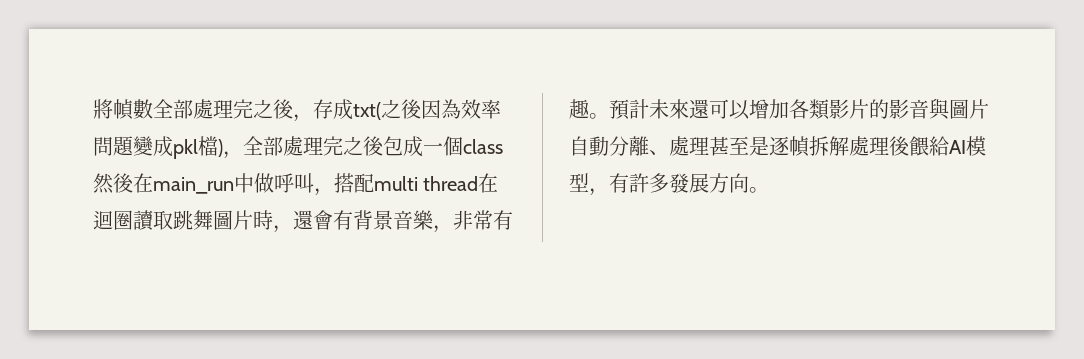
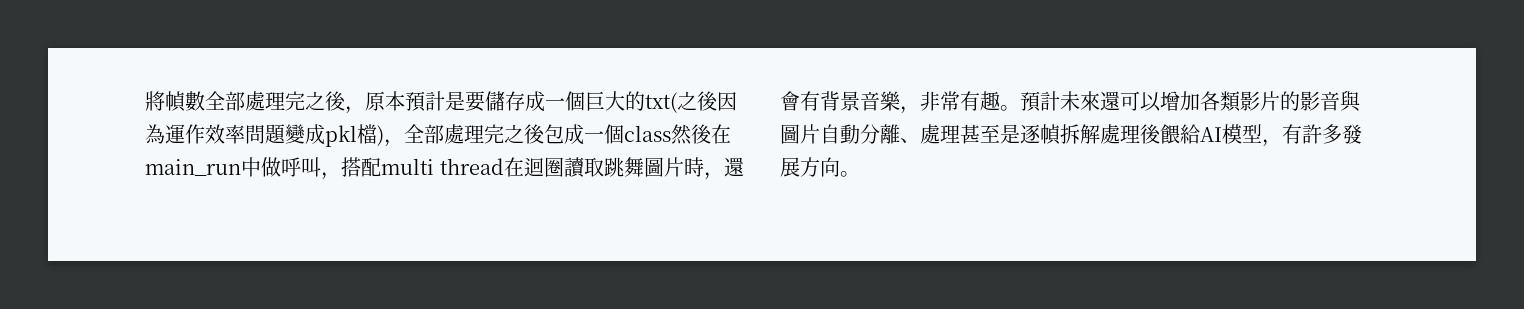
- 將幀數全部處理完之後，存成txt(之後因為效率問題變成pkl檔)，全部處理完之後包成一個class然後在main_run中做呼叫，搭配multi thread在迴圈讀取跳舞圖片時，還會有背景音樂，非常有趣。
+ 將幀數全部處理完之後，原本預計是要儲存成一個巨大的txt(之後因為運作效率問題變成pkl檔)，全部處理完之後包成一個class然後在main_run中做呼叫，搭配multi thread在迴圈讀取跳舞圖片時，還會有背景音樂，非常有趣。

